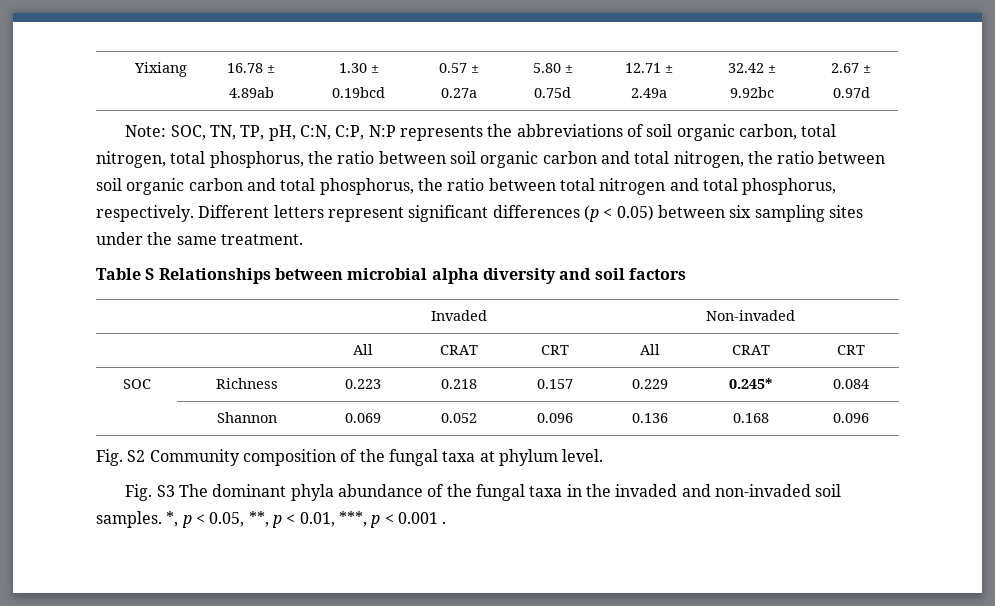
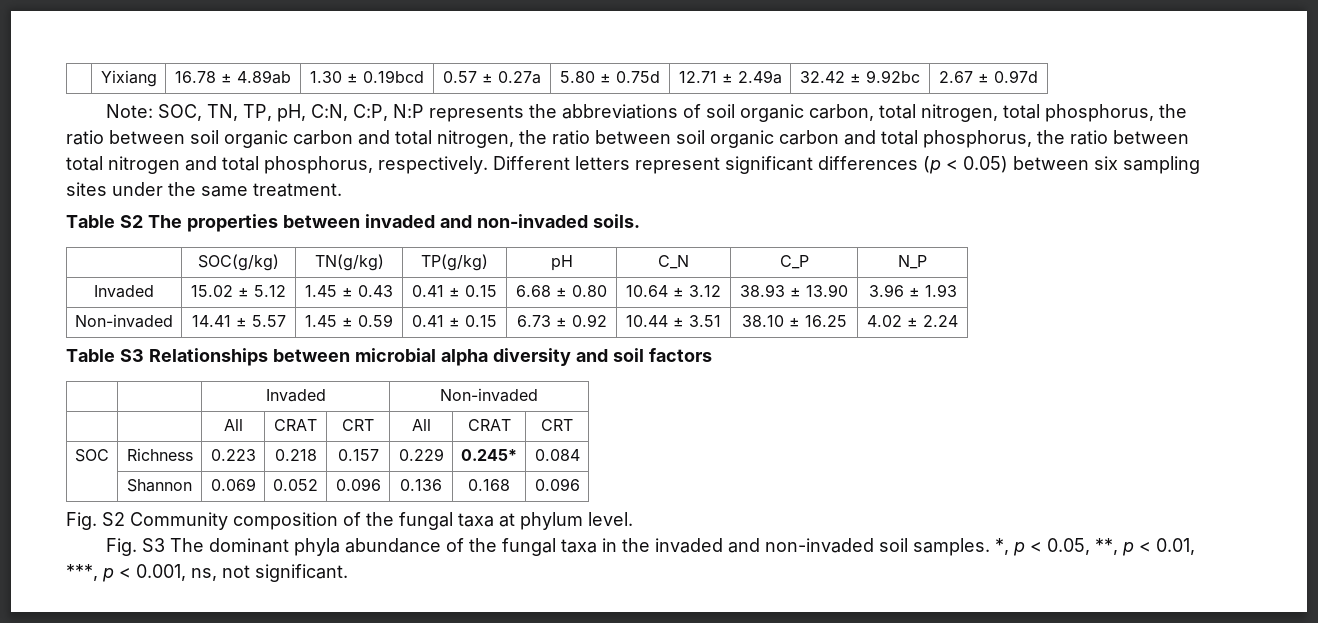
- Table S Relationships between microbial alpha diversity and soil factors
+ Table S2 The properties between invaded and non-invaded soils.
+ | SOC(g/kg) | TN(g/kg) | TP(g/kg) | pH | C_N | C_P | N_P
+ Invaded | 15.02 ± 5.12 | 1.45 ± 0.43 | 0.41 ± 0.15 | 6.68 ± 0.80 | 10.64 ± 3.12 | 38.93 ± 13.90 | 3.96 ± 1.93
+ Non-invaded | 14.41 ± 5.57 | 1.45 ± 0.59 | 0.41 ± 0.15 | 6.73 ± 0.92 | 10.44 ± 3.51 | 38.10 ± 16.25 | 4.02 ± 2.24
+ Table S3 Relationships between microbial alpha diversity and soil factors
- *, p < 0.05, **, p < 0.01, ***, p < 0.001 .
+ *, p < 0.05, **, p < 0.01, ***, p < 0.001, ns, not significant.

